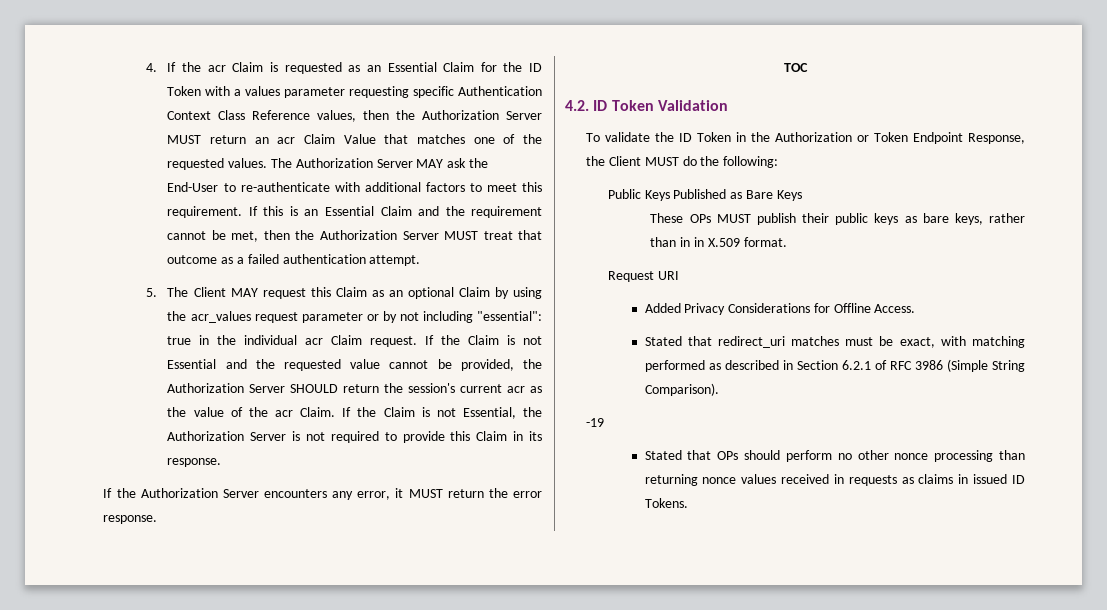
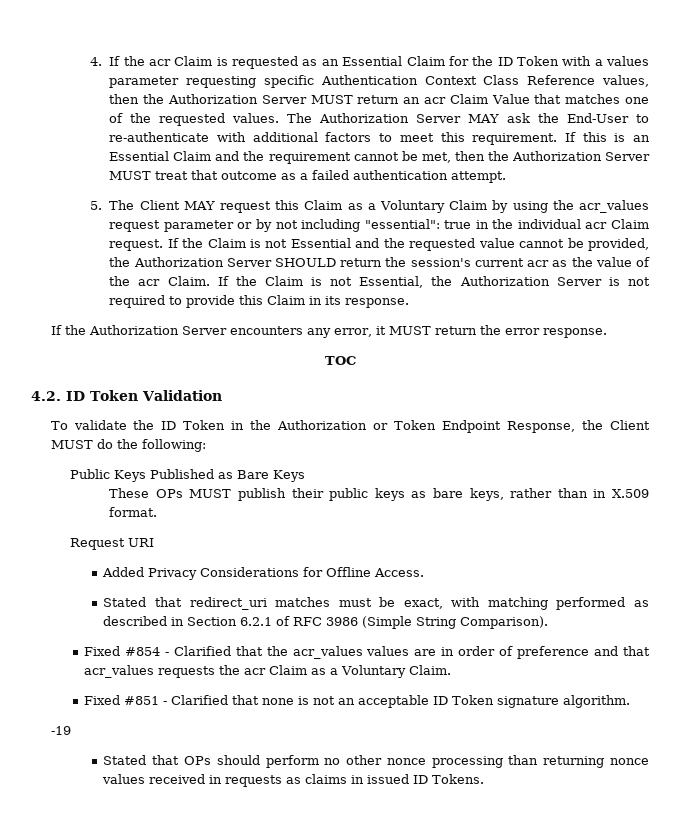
- 5. The Client MAY request this Claim as an optional Claim by using the acr_values request parameter or by not including "essential": true in the individual acr Claim request.
+ 5. The Client MAY request this Claim as a Voluntary Claim by using the acr_values request parameter or by not including "essential": true in the individual acr Claim request.
- These OPs MUST publish their public keys as bare keys, rather than in in X.509 format.
+ These OPs MUST publish their public keys as bare keys, rather than in X.509 format.
+ Fixed #854 - Clarified that the acr_values values are in order of preference and that acr_values requests the acr Claim as a Voluntary Claim.
+ Fixed #851 - Clarified that none is not an acceptable ID Token signature algorithm.

